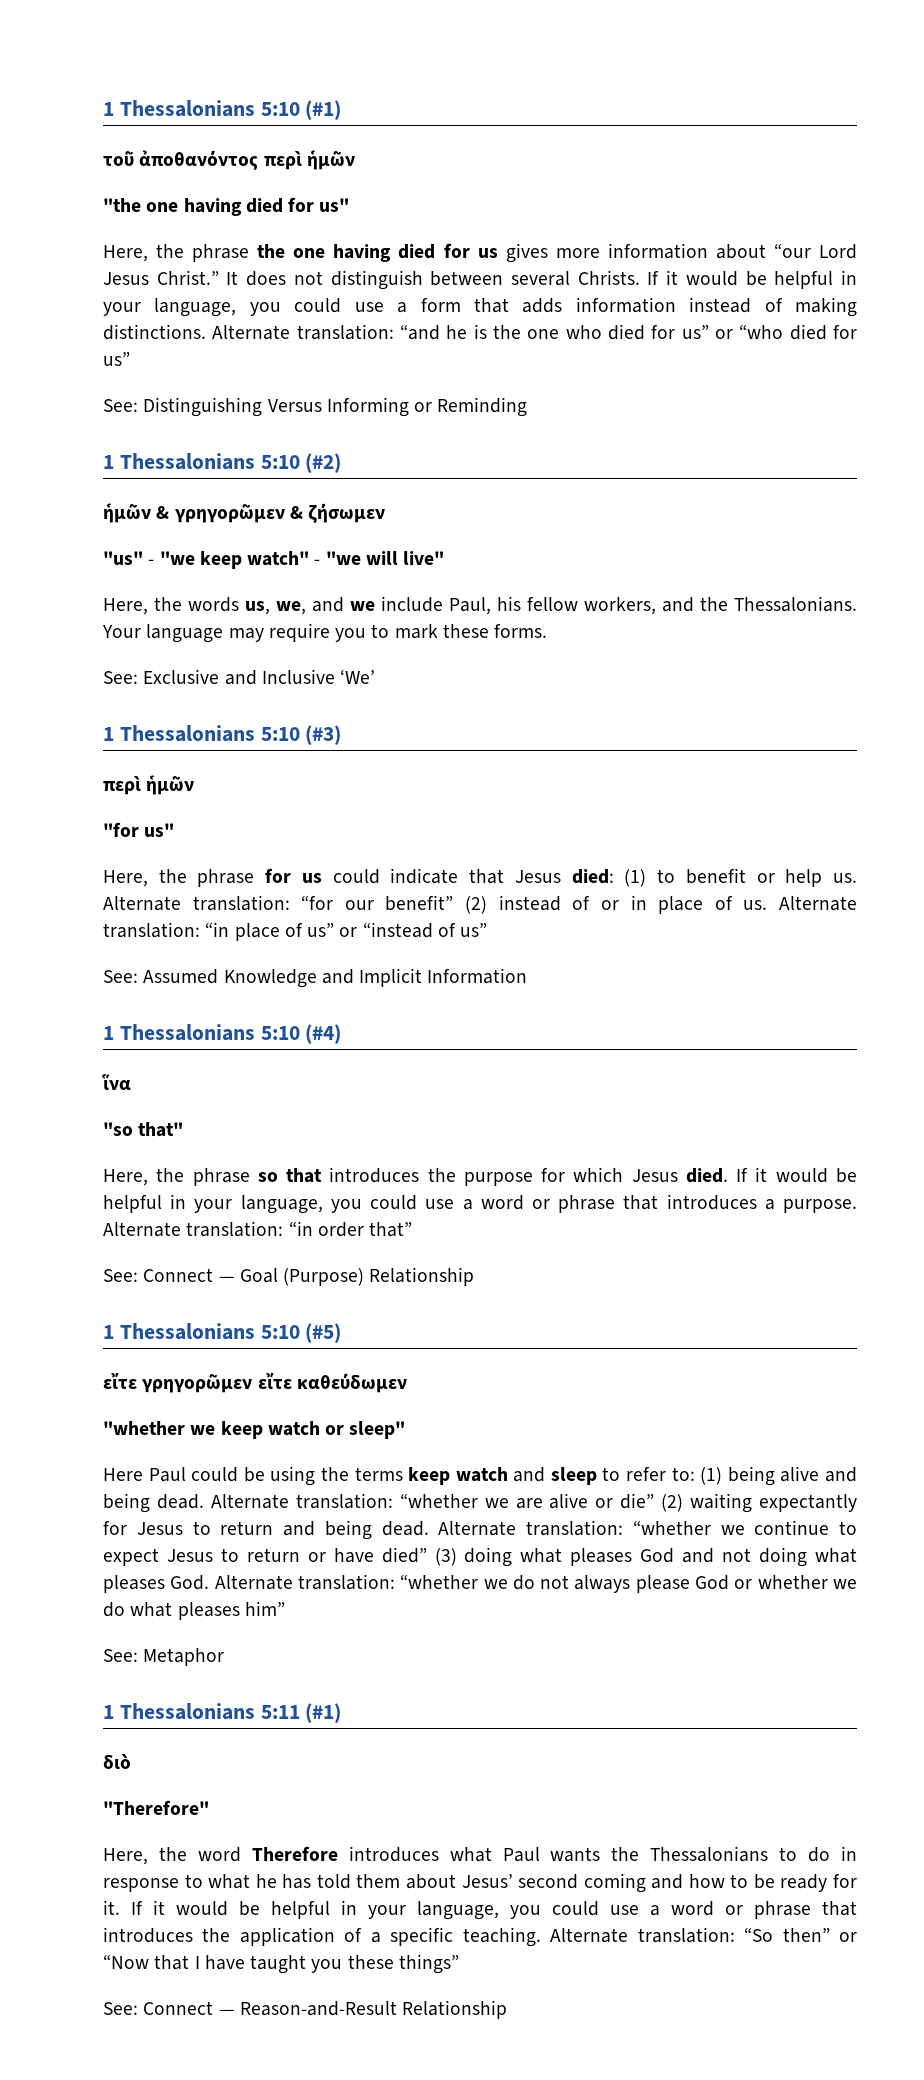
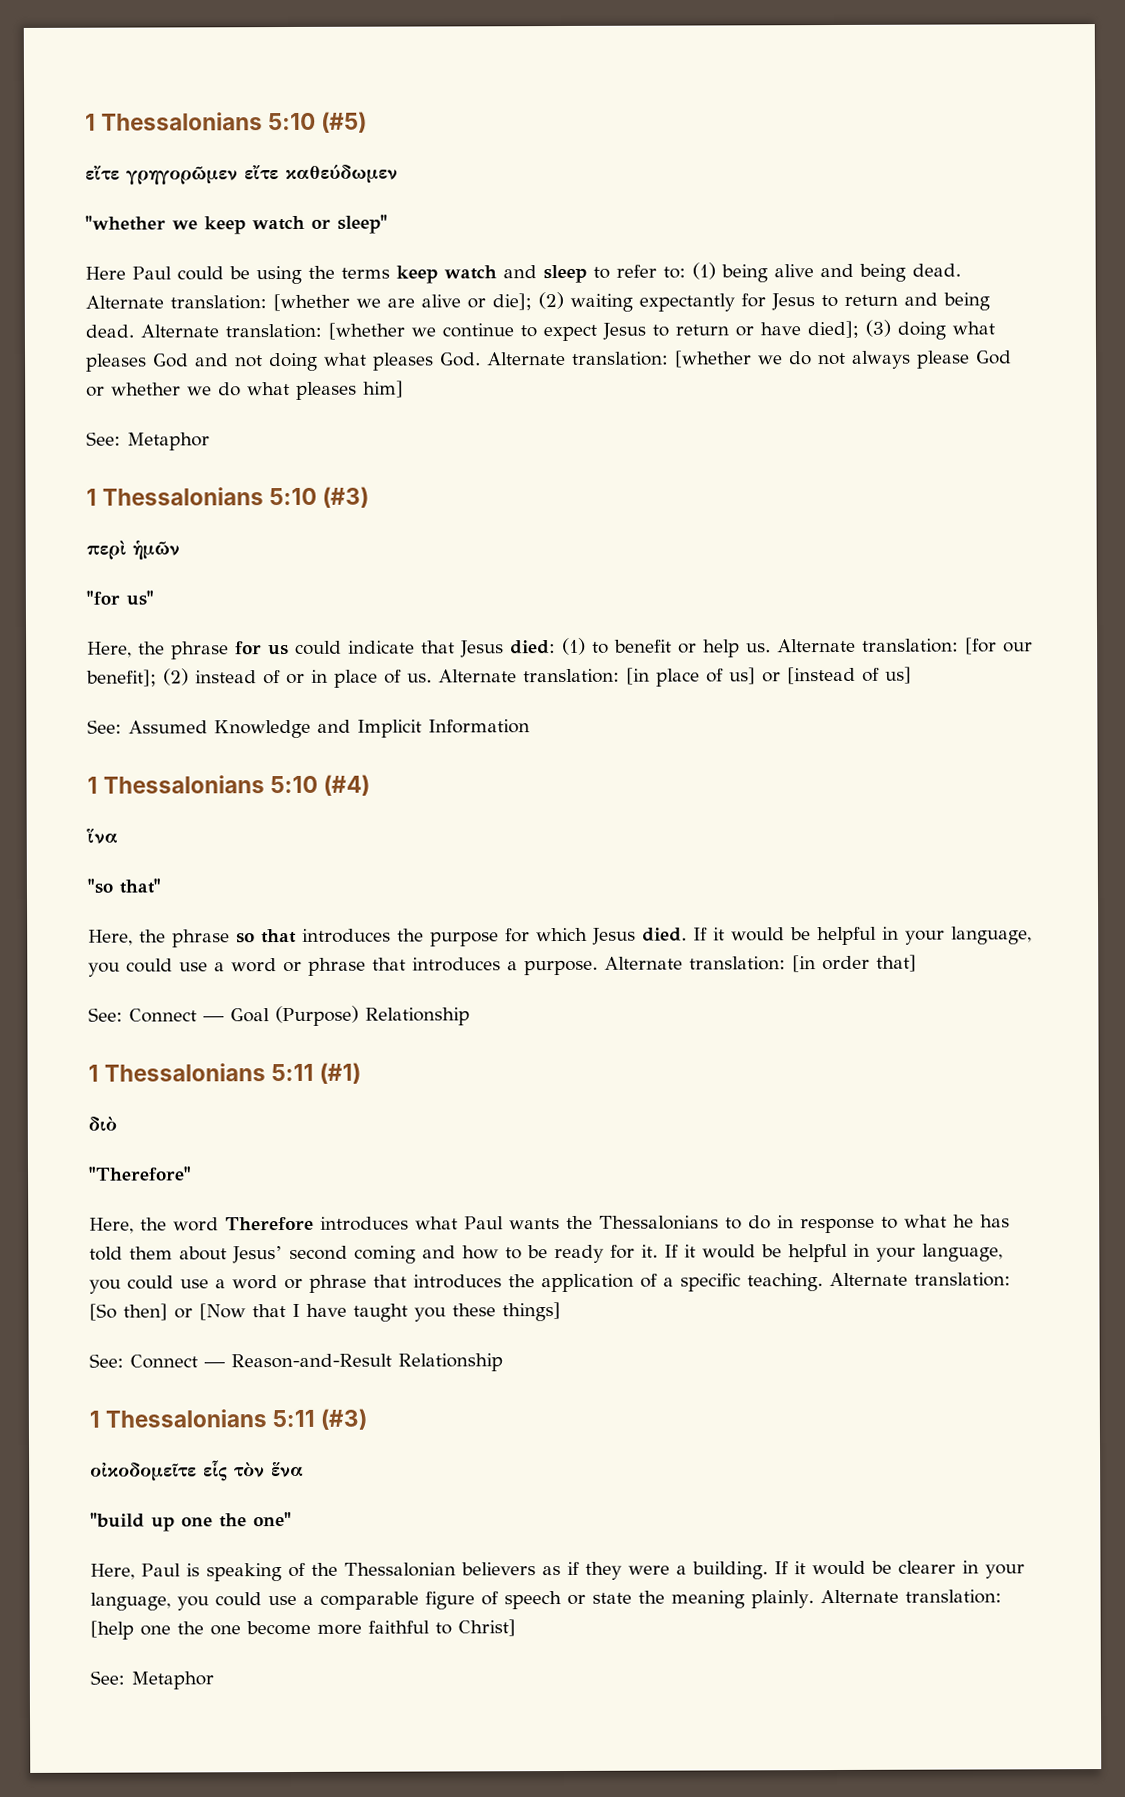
- 1 Thessalonians 5:10 (#1)
- τοῦ ἀποθανόντος περὶ ἡμῶν
- "the one having died for us"
- Here, the phrase the one having died for us gives more information about “our Lord Jesus Christ.” It does not distinguish between several Christs. If it would be helpful in your language, you could use a form that adds information instead of making distinctions. Alternate translation: “and he is the one who died for us” or “who died for us”
- See: Distinguishing Versus Informing or Reminding
- 1 Thessalonians 5:10 (#2)
- ἡμῶν & γρηγορῶμεν & ζήσωμεν
- "us" - "we keep watch" - "we will live"
- Here, the words us, we, and we include Paul, his fellow workers, and the Thessalonians. Your language may require you to mark these forms.
- See: Exclusive and Inclusive ‘We’
+ 1 Thessalonians 5:10 (#5)
+ εἴτε γρηγορῶμεν εἴτε καθεύδωμεν
+ "whether we keep watch or sleep"
+ Here Paul could be using the terms keep watch and sleep to refer to: (1) being alive and being dead. Alternate translation: [whether we are alive or die]; (2) waiting expectantly for Jesus to return and being dead. Alternate translation: [whether we continue to expect Jesus to return or have died]; (3) doing what pleases God and not doing what pleases God. Alternate translation: [whether we do not always please God or whether we do what pleases him]
+ See: Metaphor
- Alternate translation: “for our benefit” (2) instead of or in place of us.
+ Alternate translation: [for our benefit]; (2) instead of or in place of us.
- Alternate translation: “in place of us” or “instead of us”
+ Alternate translation: [in place of us] or [instead of us]
- Alternate translation: “in order that”
+ Alternate translation: [in order that]
- 1 Thessalonians 5:10 (#5)
- εἴτε γρηγορῶμεν εἴτε καθεύδωμεν
- "whether we keep watch or sleep"
- Here Paul could be using the terms keep watch and sleep to refer to: (1) being alive and being dead. Alternate translation: “whether we are alive or die” (2) waiting expectantly for Jesus to return and being dead. Alternate translation: “whether we continue to expect Jesus to return or have died” (3) doing what pleases God and not doing what pleases God. Alternate translation: “whether we do not always please God or whether we do what pleases him”
- See: Metaphor
- Alternate translation: “So then” or “Now that I have taught you these things”
+ Alternate translation: [So then] or [Now that I have taught you these things]
+ 1 Thessalonians 5:11 (#3)
+ οἰκοδομεῖτε εἷς τὸν ἕνα
+ "build up one the one"
+ Here, Paul is speaking of the Thessalonian believers as if they were a building. If it would be clearer in your language, you could use a comparable figure of speech or state the meaning plainly. Alternate translation: [help one the one become more faithful to Christ]
+ See: Metaphor

